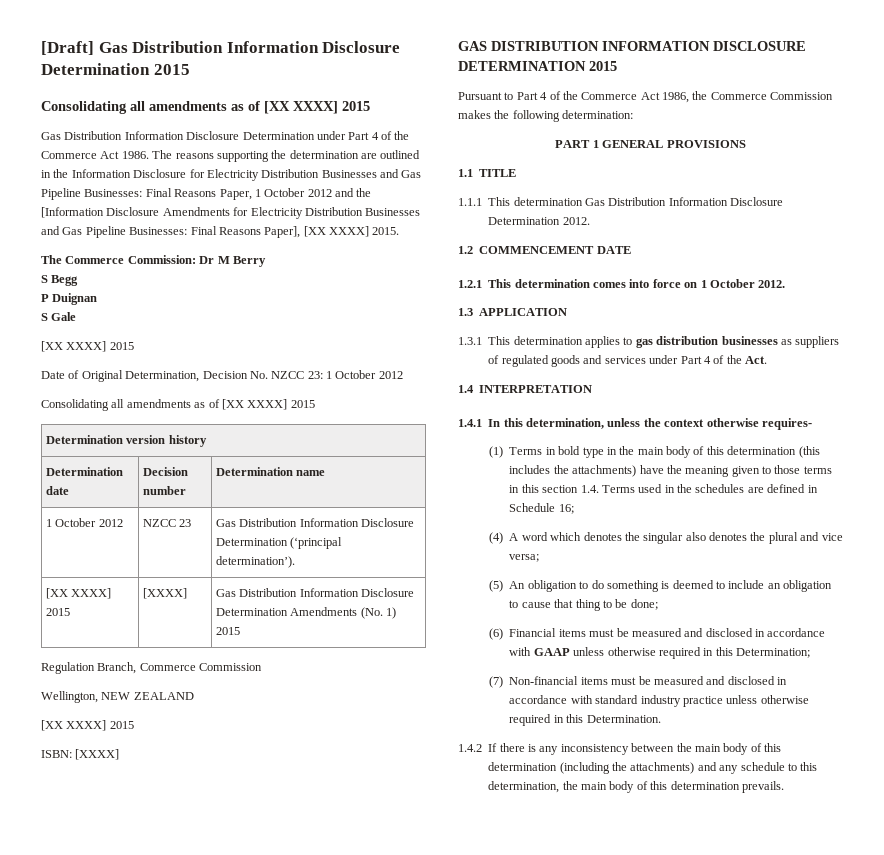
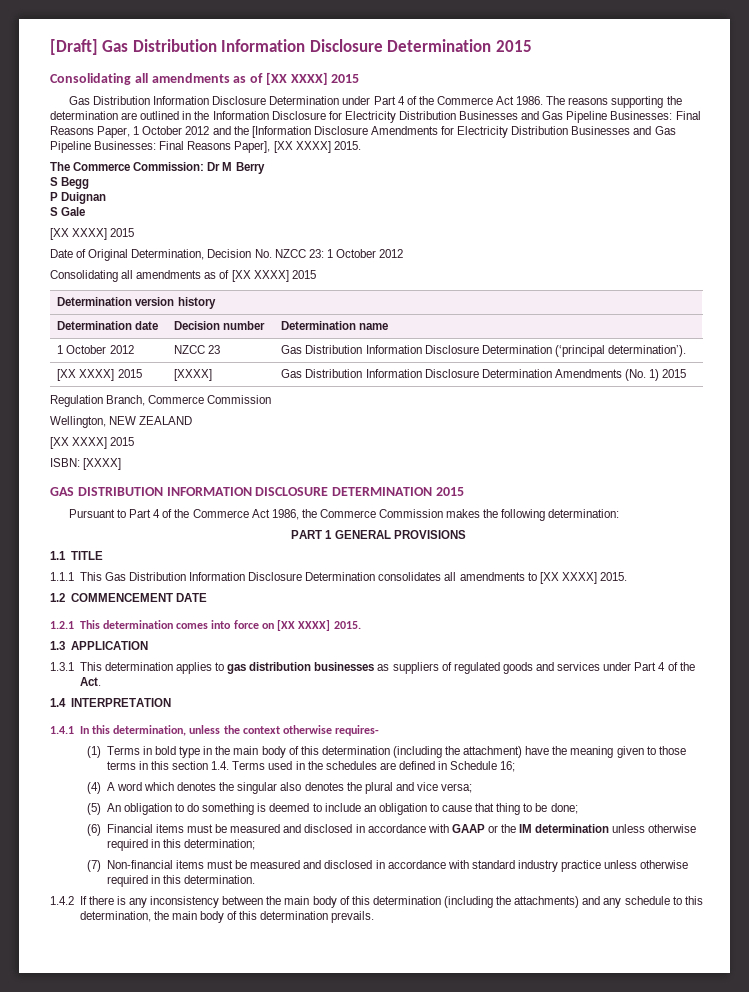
- 1.1.1 This determination Gas Distribution Information Disclosure Determination 2012.
+ 1.1.1 This Gas Distribution Information Disclosure Determination consolidates all amendments to [XX XXXX] 2015.
- 1.2.1 This determination comes into force on 1 October 2012.
+ 1.2.1 This determination comes into force on [XX XXXX] 2015.
- (1) Terms in bold type in the main body of this determination (this includes the attachments) have the meaning given to those terms in this section 1.4. Terms used in the schedules are defined in Schedule 16;
+ (1) Terms in bold type in the main body of this determination (including the attachment) have the meaning given to those terms in this section 1.4. Terms used in the schedules are defined in Schedule 16;
- (6) Financial items must be measured and disclosed in accordance with GAAP unless otherwise required in this Determination;
+ (6) Financial items must be measured and disclosed in accordance with GAAP or the IM determination unless otherwise required in this determination;
- (7) Non-financial items must be measured and disclosed in accordance with standard industry practice unless otherwise required in this Determination.
+ (7) Non-financial items must be measured and disclosed in accordance with standard industry practice unless otherwise required in this determination.

